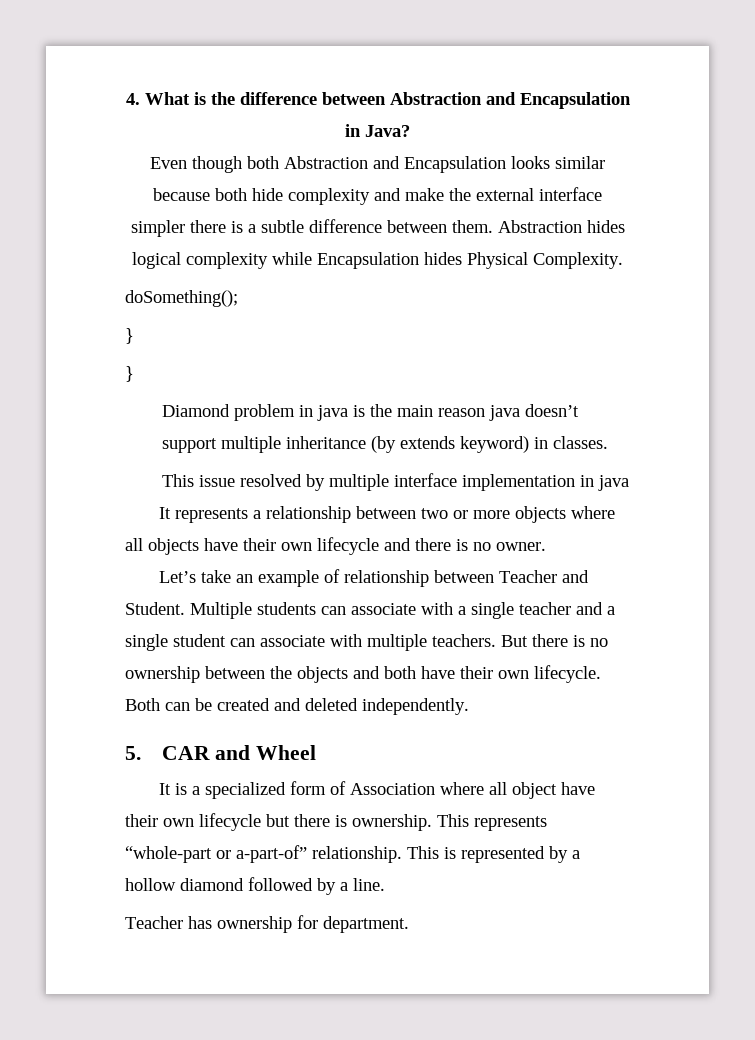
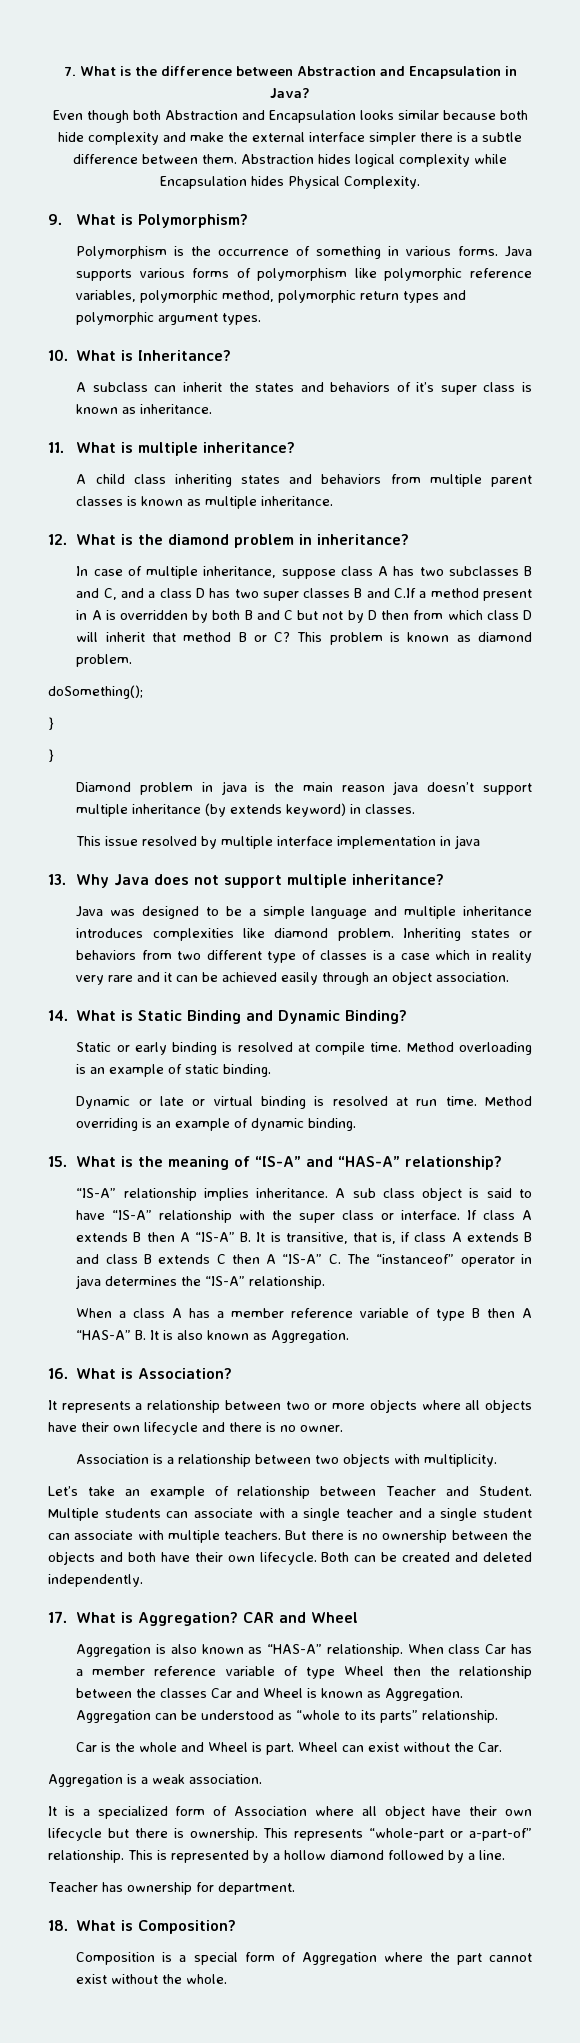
- 4. What is the difference between Abstraction and Encapsulation in Java?
+ 7. What is the difference between Abstraction and Encapsulation in Java?
+ 9. What is Polymorphism?
+ Polymorphism is the occurrence of something in various forms. Java supports various forms of polymorphism like polymorphic reference variables, polymorphic method, polymorphic return types and polymorphic argument types.
+ 10. What is Inheritance?
+ A subclass can inherit the states and behaviors of it’s super class is known as inheritance.
+ 11. What is multiple inheritance?
+ A child class inheriting states and behaviors from multiple parent classes is known as multiple inheritance.
+ 12. What is the diamond problem in inheritance?
+ In case of multiple inheritance, suppose class A has two subclasses B and C, and a class D has two super classes B and C.If a method present in A is overridden by both B and C but not by D then from which class D will inherit that method B or C? This problem is known as diamond problem.
+ 13. Why Java does not support multiple inheritance?
+ Java was designed to be a simple language and multiple inheritance introduces complexities like diamond problem. Inheriting states or behaviors from two different type of classes is a case which in reality very rare and it can be achieved easily through an object association.
+ 14. What is Static Binding and Dynamic Binding?
+ Static or early binding is resolved at compile time. Method overloading is an example of static binding.
+ Dynamic or late or virtual binding is resolved at run time. Method overriding is an example of dynamic binding.
+ 15. What is the meaning of “IS-A” and “HAS-A” relationship?
+ “IS-A” relationship implies inheritance. A sub class object is said to have “IS-A” relationship with the super class or interface. If class A extends B then A “IS-A” B. It is transitive, that is, if class A extends B and class B extends C then A “IS-A” C. The “instanceof” operator in java determines the “IS-A” relationship.
+ When a class A has a member reference variable of type B then A “HAS-A” B. It is also known as Aggregation.
+ 16. What is Association?
+ Association is a relationship between two objects with multiplicity.
- 5. CAR and Wheel
+ 17. What is Aggregation? CAR and Wheel
+ Aggregation is also known as “HAS-A” relationship. When class Car has a member reference variable of type Wheel then the relationship between the classes Car and Wheel is known as Aggregation. Aggregation can be understood as “whole to its parts” relationship.
+ Car is the whole and Wheel is part. Wheel can exist without the Car.
+ Aggregation is a weak association.
+ 18. What is Composition?
+ Composition is a special form of Aggregation where the part cannot exist without the whole.

